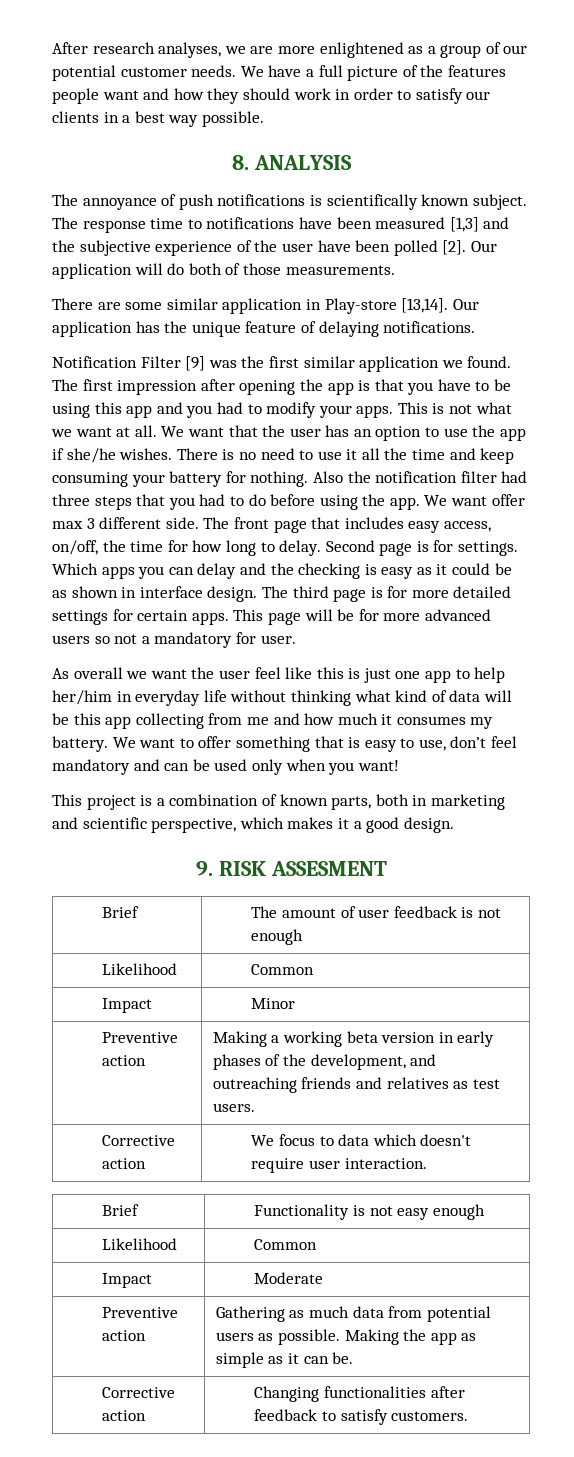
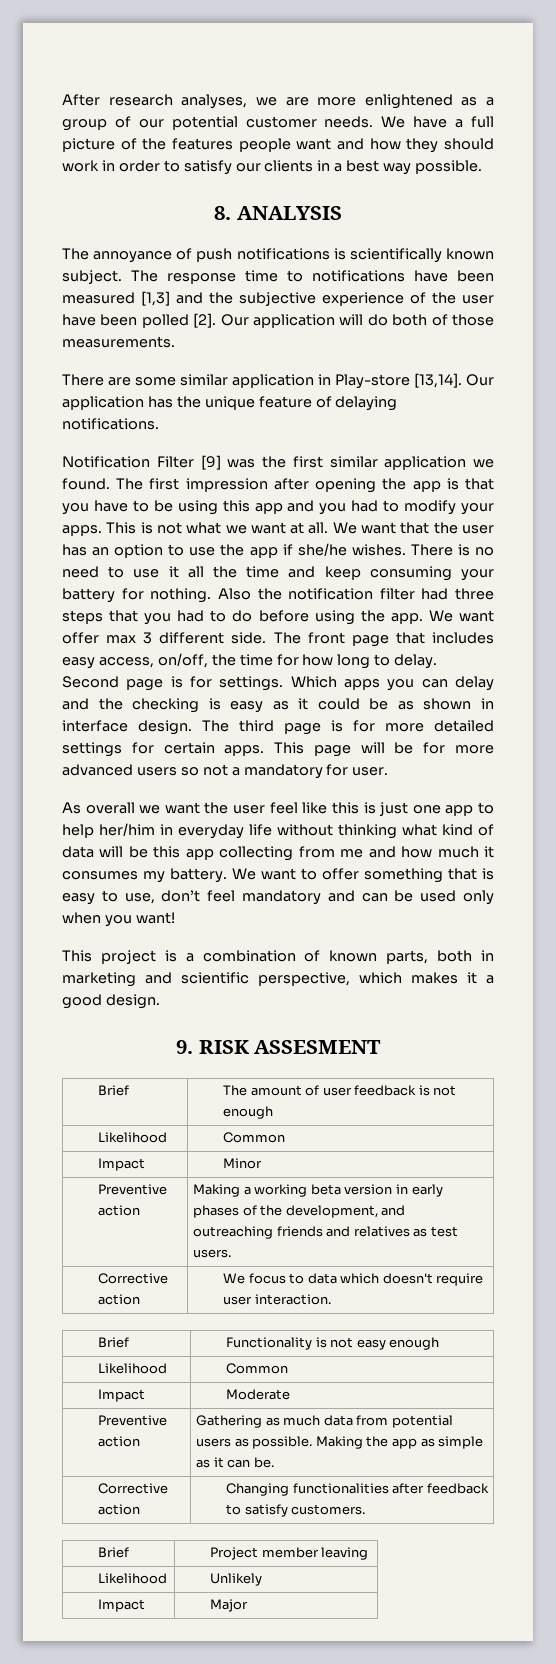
+ Brief | Project member leaving
+ Likelihood | Unlikely
+ Impact | Major

